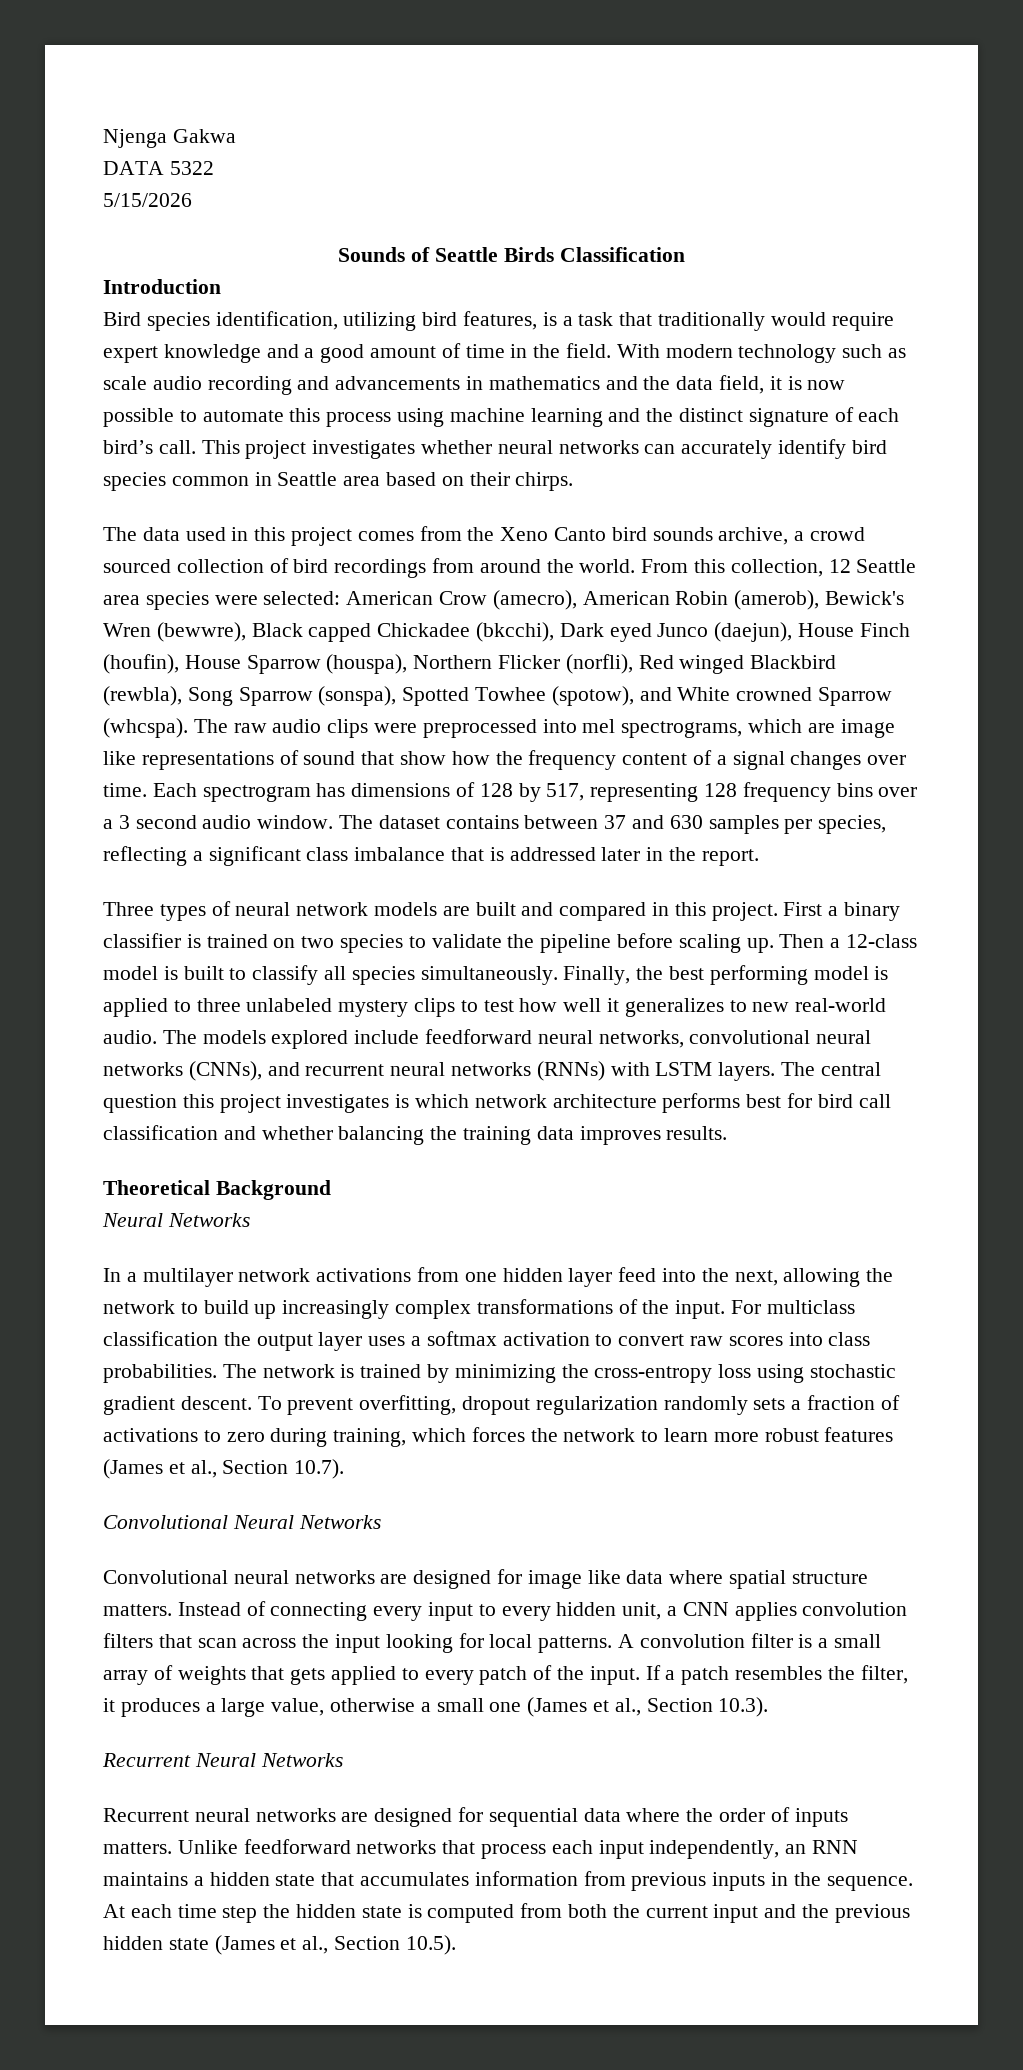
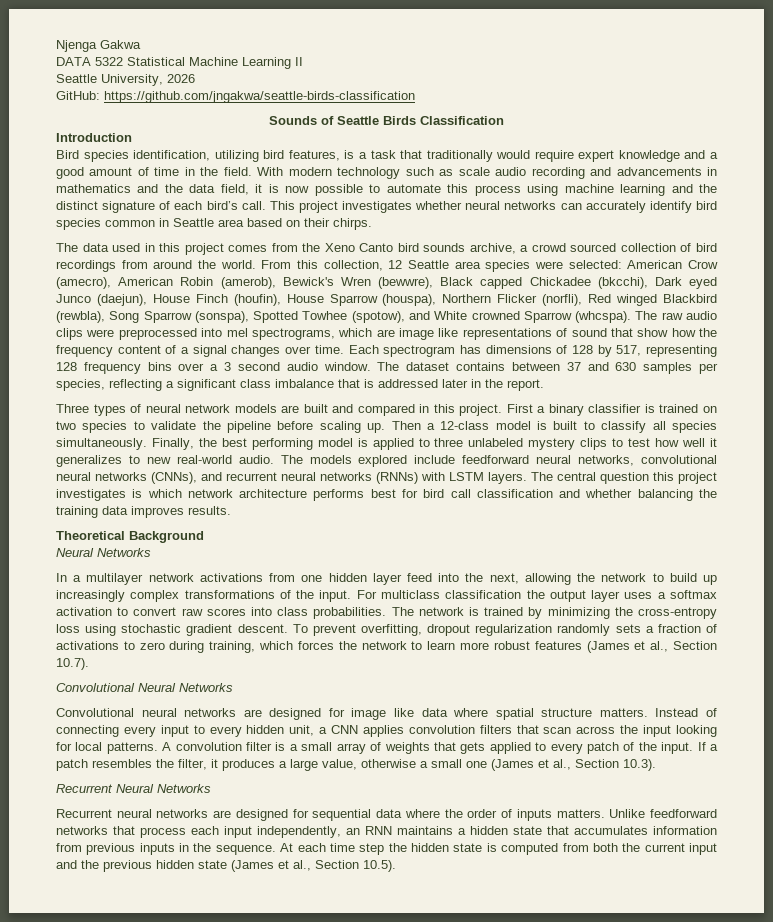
- DATA 5322
- 5/15/2026
+ DATA 5322 Statistical Machine Learning II
+ Seattle University, 2026
+ GitHub: https://github.com/jngakwa/seattle-birds-classification

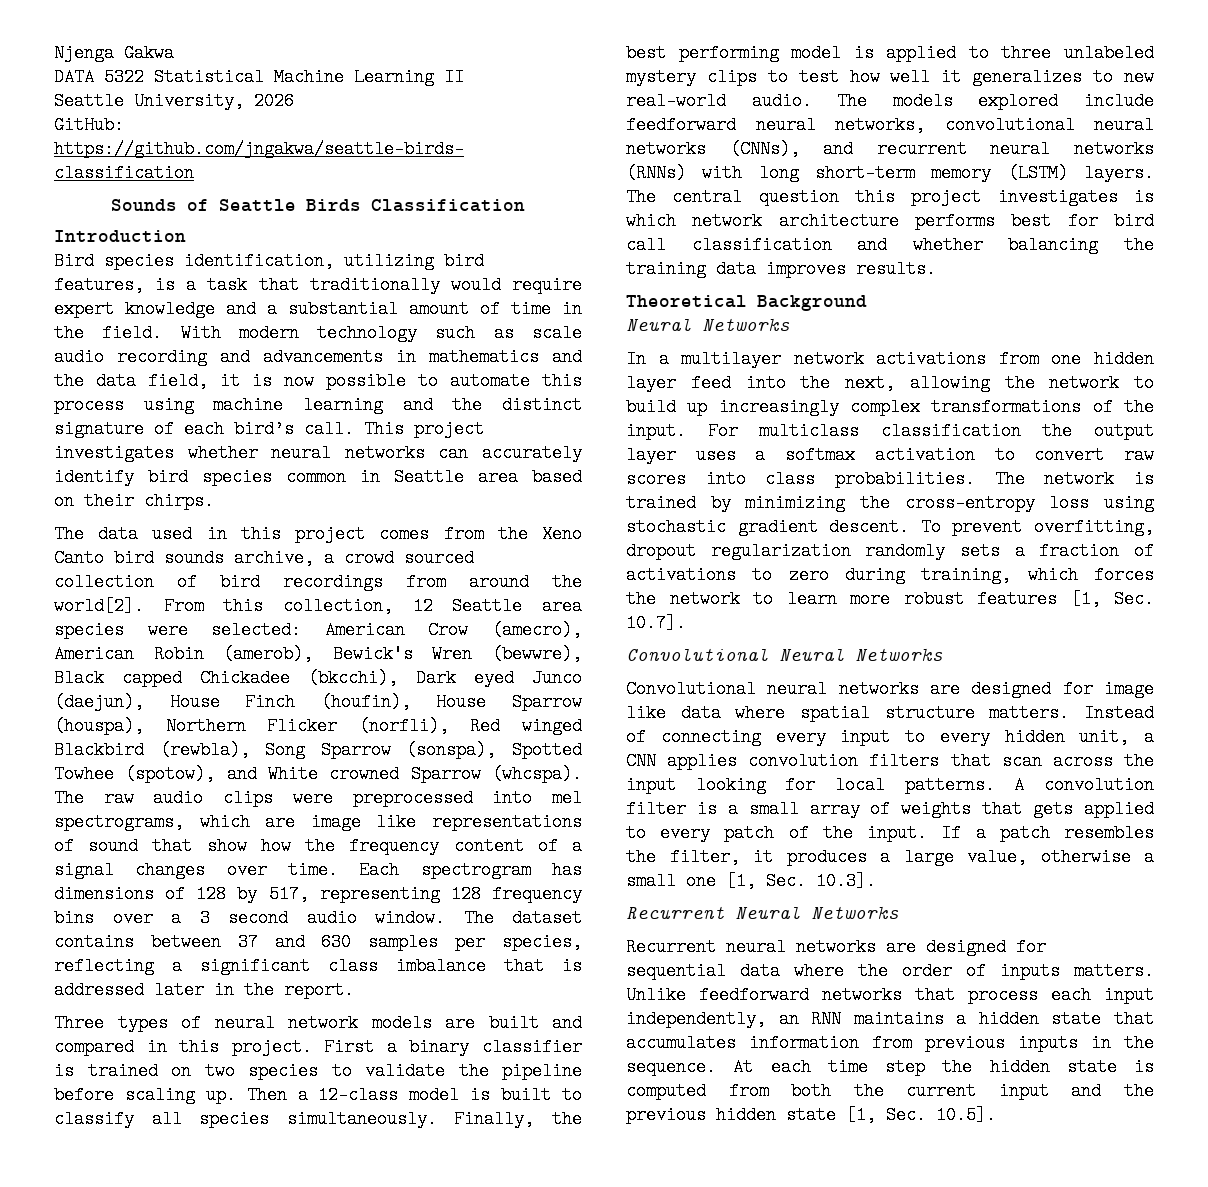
- Bird species identification, utilizing bird features, is a task that traditionally would require expert knowledge and a good amount of time in the field.
+ Bird species identification, utilizing bird features, is a task that traditionally would require expert knowledge and a substantial amount of time in the field.
- The data used in this project comes from the Xeno Canto bird sounds archive, a crowd sourced collection of bird recordings from around the world.
+ The data used in this project comes from the Xeno Canto bird sounds archive, a crowd sourced collection of bird recordings from around the world[2].
- The models explored include feedforward neural networks, convolutional neural networks (CNNs), and recurrent neural networks (RNNs) with LSTM layers.
+ The models explored include feedforward neural networks, convolutional neural networks (CNNs), and recurrent neural networks (RNNs) with long short-term memory (LSTM) layers.
- To prevent overfitting, dropout regularization randomly sets a fraction of activations to zero during training, which forces the network to learn more robust features (James et al., Section 10.7).
+ To prevent overfitting, dropout regularization randomly sets a fraction of activations to zero during training, which forces the network to learn more robust features [1, Sec. 10.7].
- If a patch resembles the filter, it produces a large value, otherwise a small one (James et al., Section 10.3).
+ If a patch resembles the filter, it produces a large value, otherwise a small one [1, Sec. 10.3].
- At each time step the hidden state is computed from both the current input and the previous hidden state (James et al., Section 10.5).
+ At each time step the hidden state is computed from both the current input and the previous hidden state [1, Sec. 10.5].

